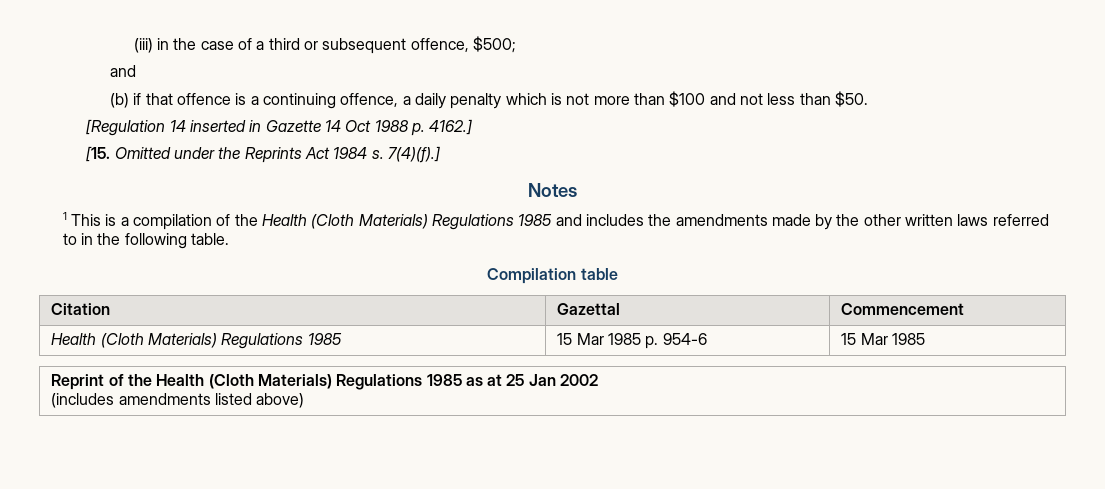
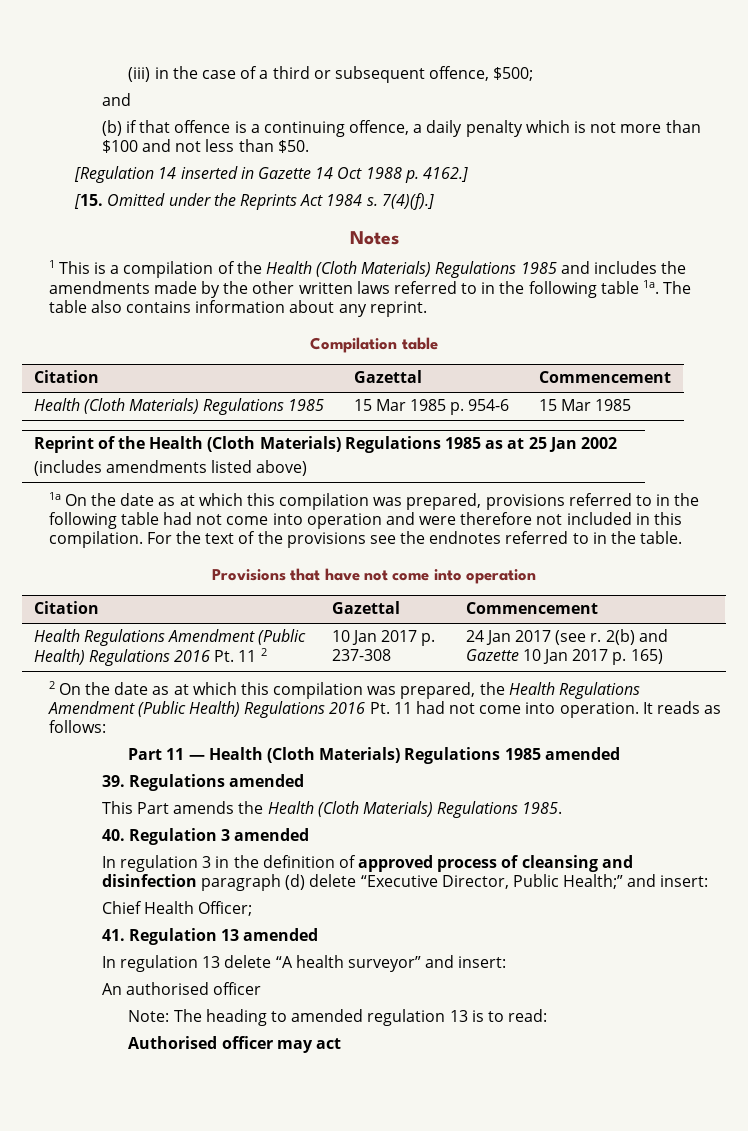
- 1 This is a compilation of the Health (Cloth Materials) Regulations 1985 and includes the amendments made by the other written laws referred to in the following table.
+ 1 This is a compilation of the Health (Cloth Materials) Regulations 1985 and includes the amendments made by the other written laws referred to in the following table 1a. The table also contains information about any reprint.
+ 1a On the date as at which this compilation was prepared, provisions referred to in the following table had not come into operation and were therefore not included in this compilation. For the text of the provisions see the endnotes referred to in the table.
+ Provisions that have not come into operation
+ Citation | Gazettal | Commencement
+ Health Regulations Amendment (Public Health) Regulations 2016 Pt. 11 2 | 10 Jan 2017 p. 237-308 | 24 Jan 2017 (see r. 2(b) and Gazette 10 Jan 2017 p. 165)
+ 2 On the date as at which this compilation was prepared, the Health Regulations Amendment (Public Health) Regulations 2016 Pt. 11 had not come into operation. It reads as follows:
+ Part 11 — Health (Cloth Materials) Regulations 1985 amended
+ 39. Regulations amended
+ This Part amends the Health (Cloth Materials) Regulations 1985.
+ 40. Regulation 3 amended
+ In regulation 3 in the definition of approved process of cleansing and disinfection paragraph (d) delete “Executive Director, Public Health;” and insert:
+ Chief Health Officer;
+ 41. Regulation 13 amended
+ In regulation 13 delete “A health surveyor” and insert:
+ An authorised officer
+ Note: The heading to amended regulation 13 is to read:
+ Authorised officer may act

